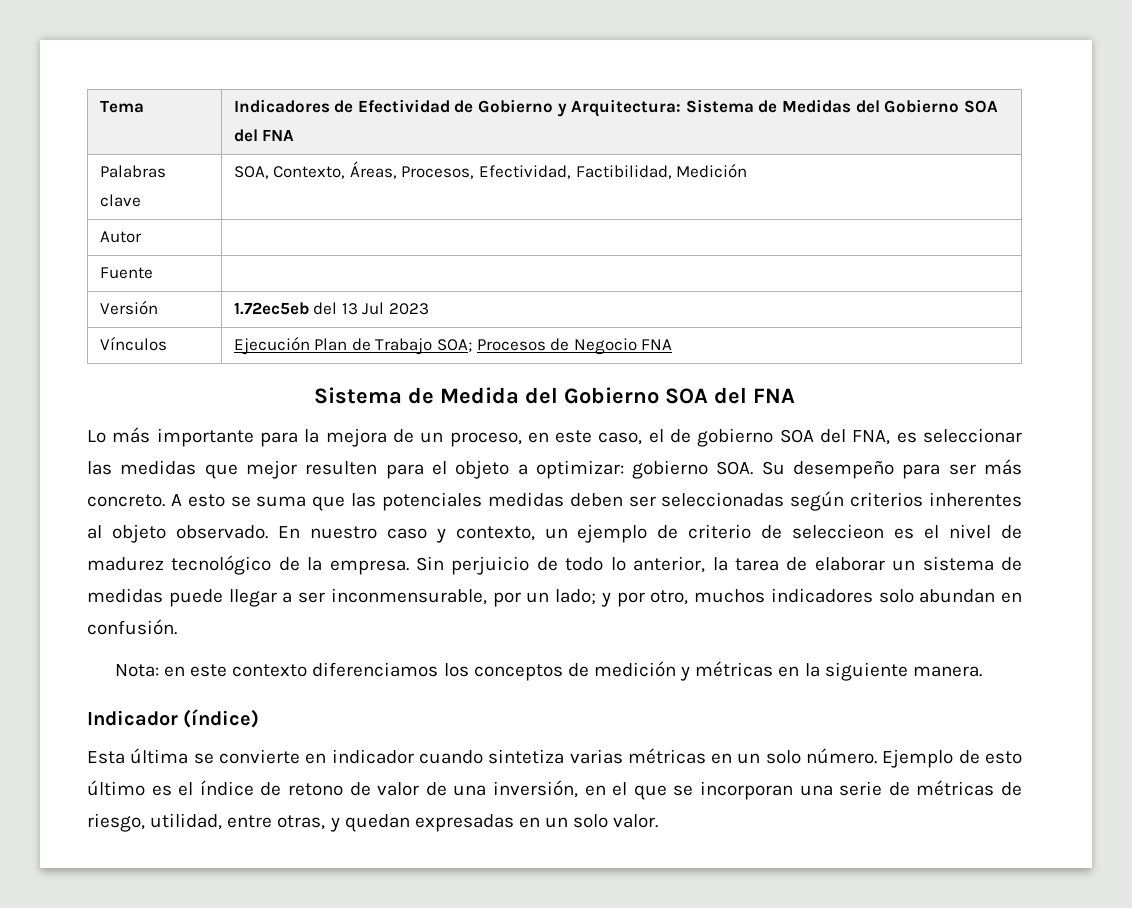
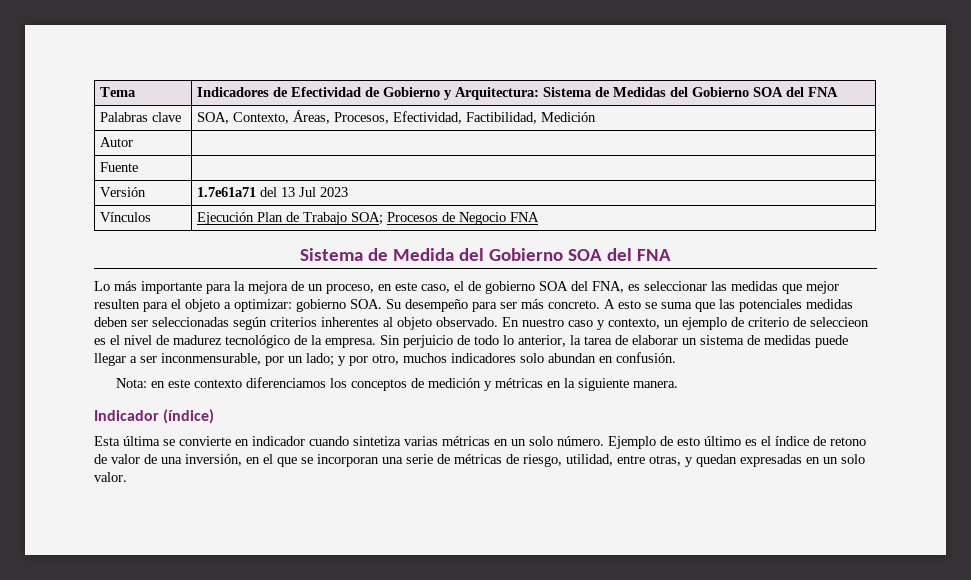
- Versión | 1.72ec5eb del 13 Jul 2023
+ Versión | 1.7e61a71 del 13 Jul 2023

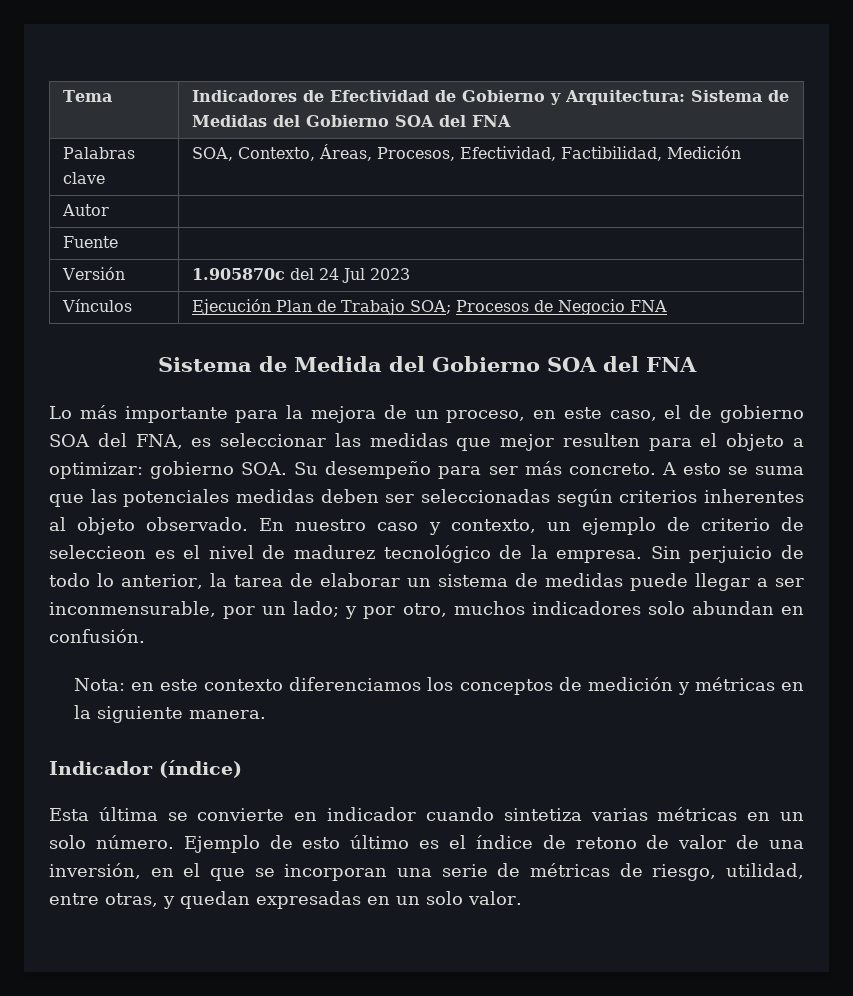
- Versión | 1.7e61a71 del 13 Jul 2023
+ Versión | 1.905870c del 24 Jul 2023

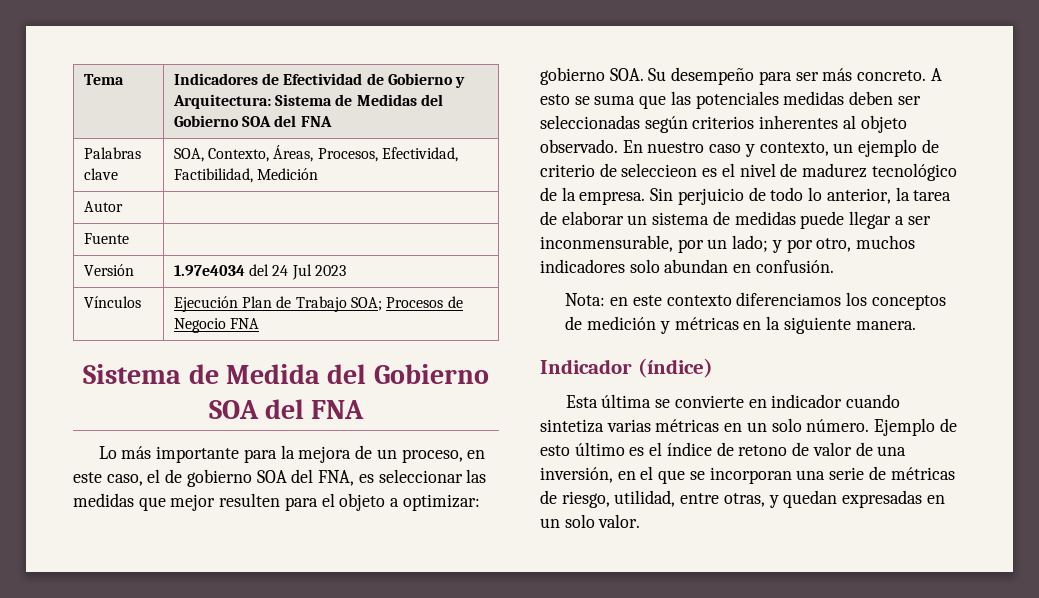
- Versión | 1.905870c del 24 Jul 2023
+ Versión | 1.97e4034 del 24 Jul 2023

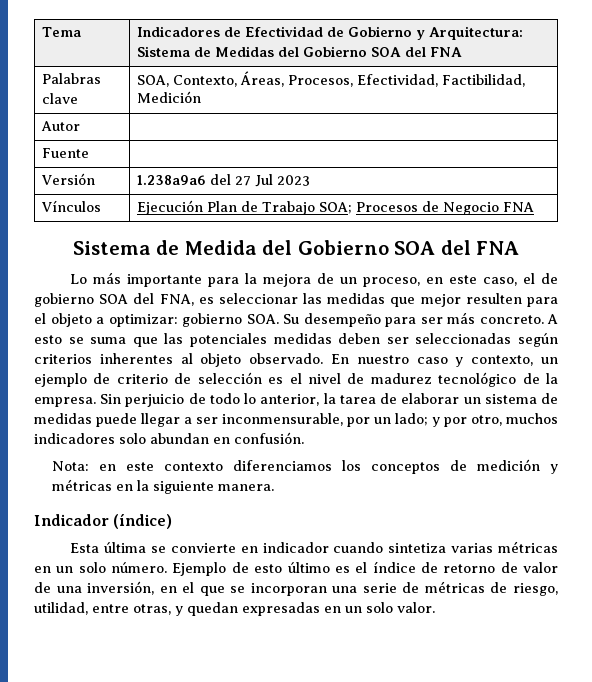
- Versión | 1.97e4034 del 24 Jul 2023
+ Versión | 1.238a9a6 del 27 Jul 2023
- En nuestro caso y contexto, un ejemplo de criterio de seleccieon es el nivel de madurez tecnológico de la empresa.
+ En nuestro caso y contexto, un ejemplo de criterio de selección es el nivel de madurez tecnológico de la empresa.
- Ejemplo de esto último es el índice de retono de valor de una inversión, en el que se incorporan una serie de métricas de riesgo, utilidad, entre otras, y quedan expresadas en un solo valor.
+ Ejemplo de esto último es el índice de retorno de valor de una inversión, en el que se incorporan una serie de métricas de riesgo, utilidad, entre otras, y quedan expresadas en un solo valor.

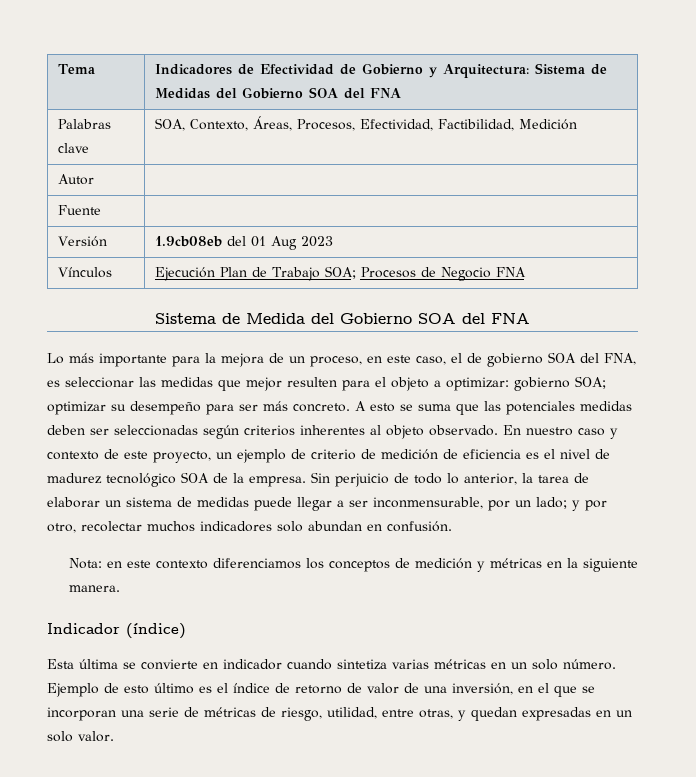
- Versión | 1.238a9a6 del 27 Jul 2023
+ Versión | 1.9cb08eb del 01 Aug 2023
- Lo más importante para la mejora de un proceso, en este caso, el de gobierno SOA del FNA, es seleccionar las medidas que mejor resulten para el objeto a optimizar: gobierno SOA. Su desempeño para ser más concreto.
+ Lo más importante para la mejora de un proceso, en este caso, el de gobierno SOA del FNA, es seleccionar las medidas que mejor resulten para el objeto a optimizar: gobierno SOA; optimizar su desempeño para ser más concreto.
- En nuestro caso y contexto, un ejemplo de criterio de selección es el nivel de madurez tecnológico de la empresa.
+ En nuestro caso y contexto de este proyecto, un ejemplo de criterio de medición de eficiencia es el nivel de madurez tecnológico SOA de la empresa.
- Sin perjuicio de todo lo anterior, la tarea de elaborar un sistema de medidas puede llegar a ser inconmensurable, por un lado; y por otro, muchos indicadores solo abundan en confusión.
+ Sin perjuicio de todo lo anterior, la tarea de elaborar un sistema de medidas puede llegar a ser inconmensurable, por un lado; y por otro, recolectar muchos indicadores solo abundan en confusión.

